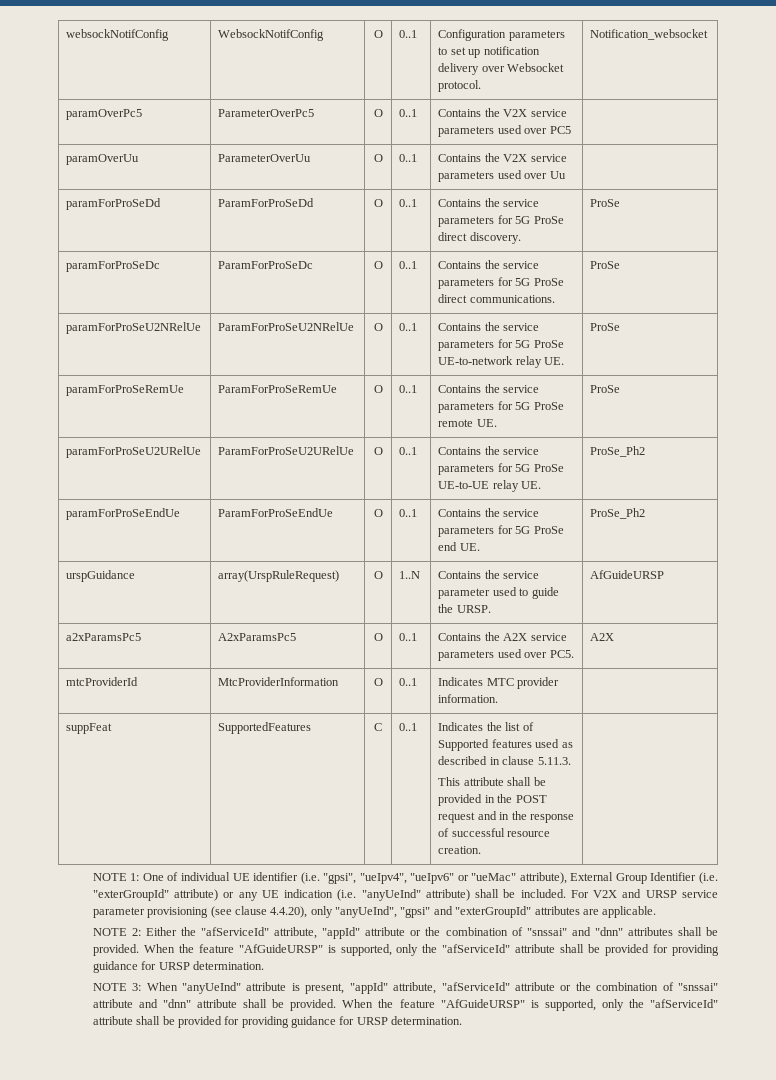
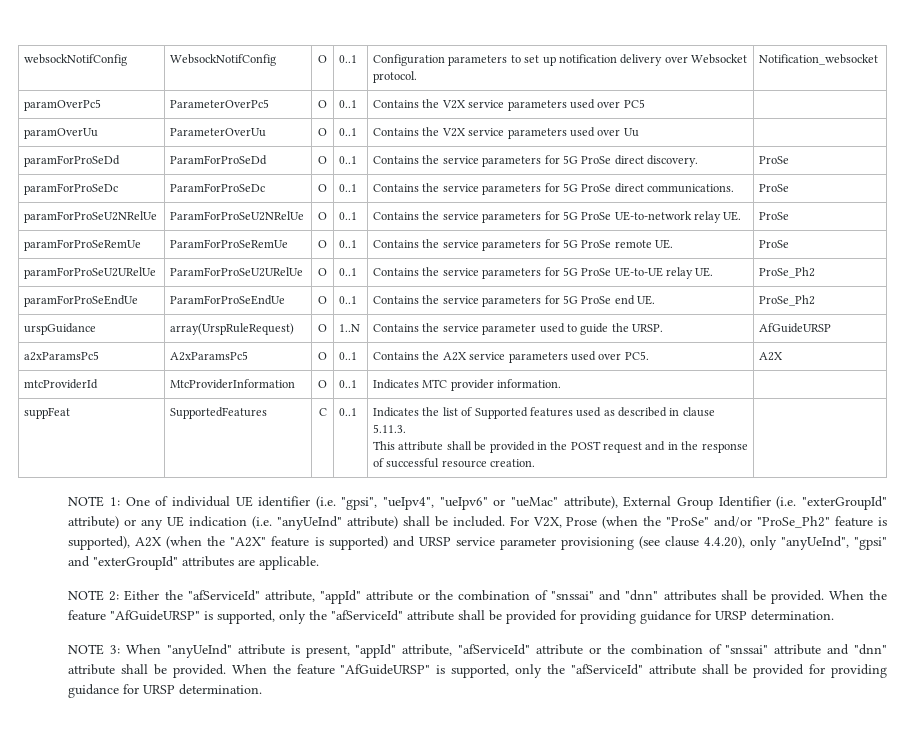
- For V2X and URSP service parameter provisioning (see clause 4.4.20), only "anyUeInd", "gpsi" and "exterGroupId" attributes are applicable.
+ For V2X, Prose (when the "ProSe" and/or "ProSe_Ph2" feature is supported), A2X (when the "A2X" feature is supported) and URSP service parameter provisioning (see clause 4.4.20), only "anyUeInd", "gpsi" and "exterGroupId" attributes are applicable.

